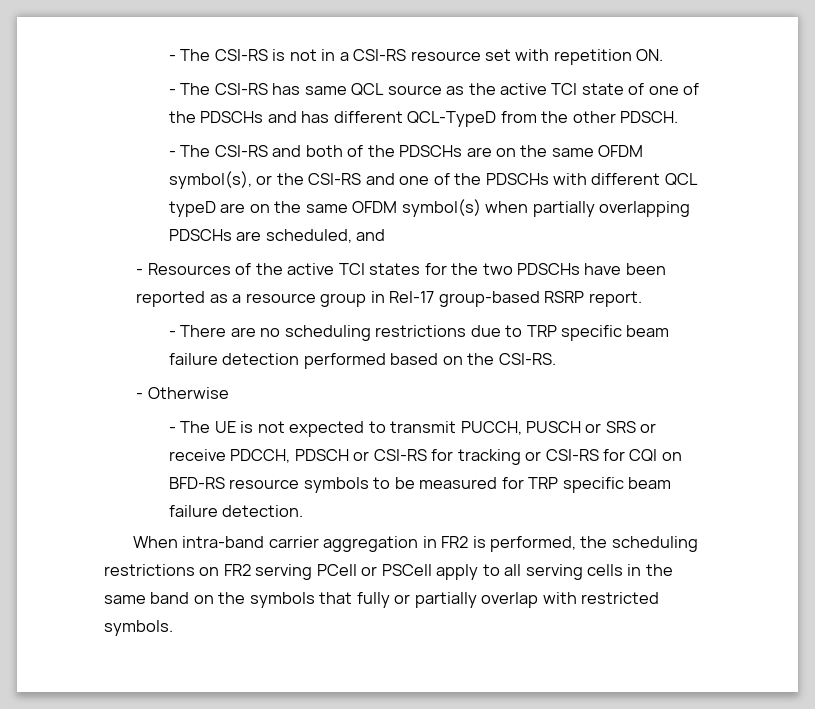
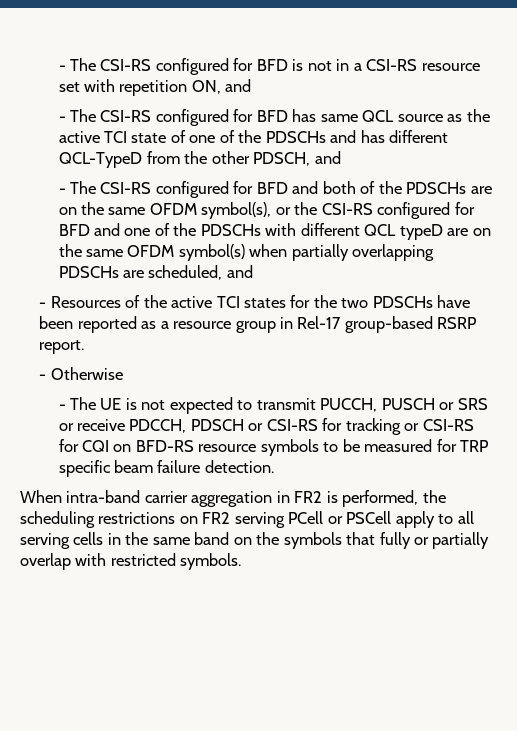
- - The CSI-RS is not in a CSI-RS resource set with repetition ON.
- - The CSI-RS has same QCL source as the active TCI state of one of the PDSCHs and has different QCL-TypeD from the other PDSCH.
- - The CSI-RS and both of the PDSCHs are on the same OFDM symbol(s), or the CSI-RS and one of the PDSCHs with different QCL typeD are on the same OFDM symbol(s) when partially overlapping PDSCHs are scheduled, and
+ - The CSI-RS configured for BFD is not in a CSI-RS resource set with repetition ON, and
+ - The CSI-RS configured for BFD has same QCL source as the active TCI state of one of the PDSCHs and has different QCL-TypeD from the other PDSCH, and
+ - The CSI-RS configured for BFD and both of the PDSCHs are on the same OFDM symbol(s), or the CSI-RS configured for BFD and one of the PDSCHs with different QCL typeD are on the same OFDM symbol(s) when partially overlapping PDSCHs are scheduled, and
- - There are no scheduling restrictions due to TRP specific beam failure detection performed based on the CSI-RS.

